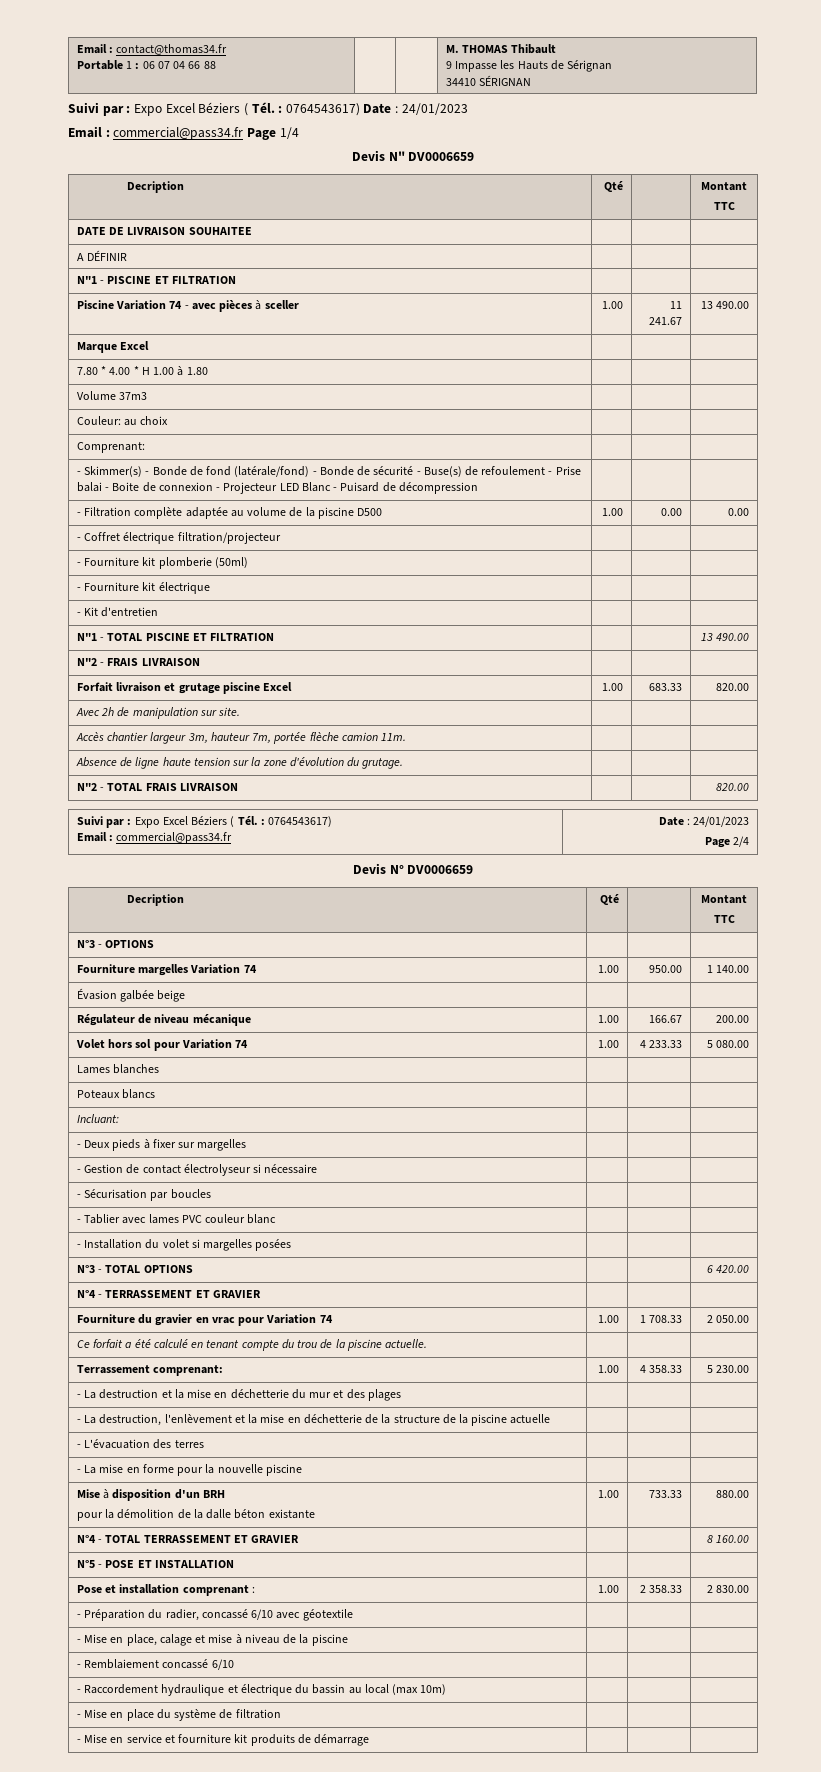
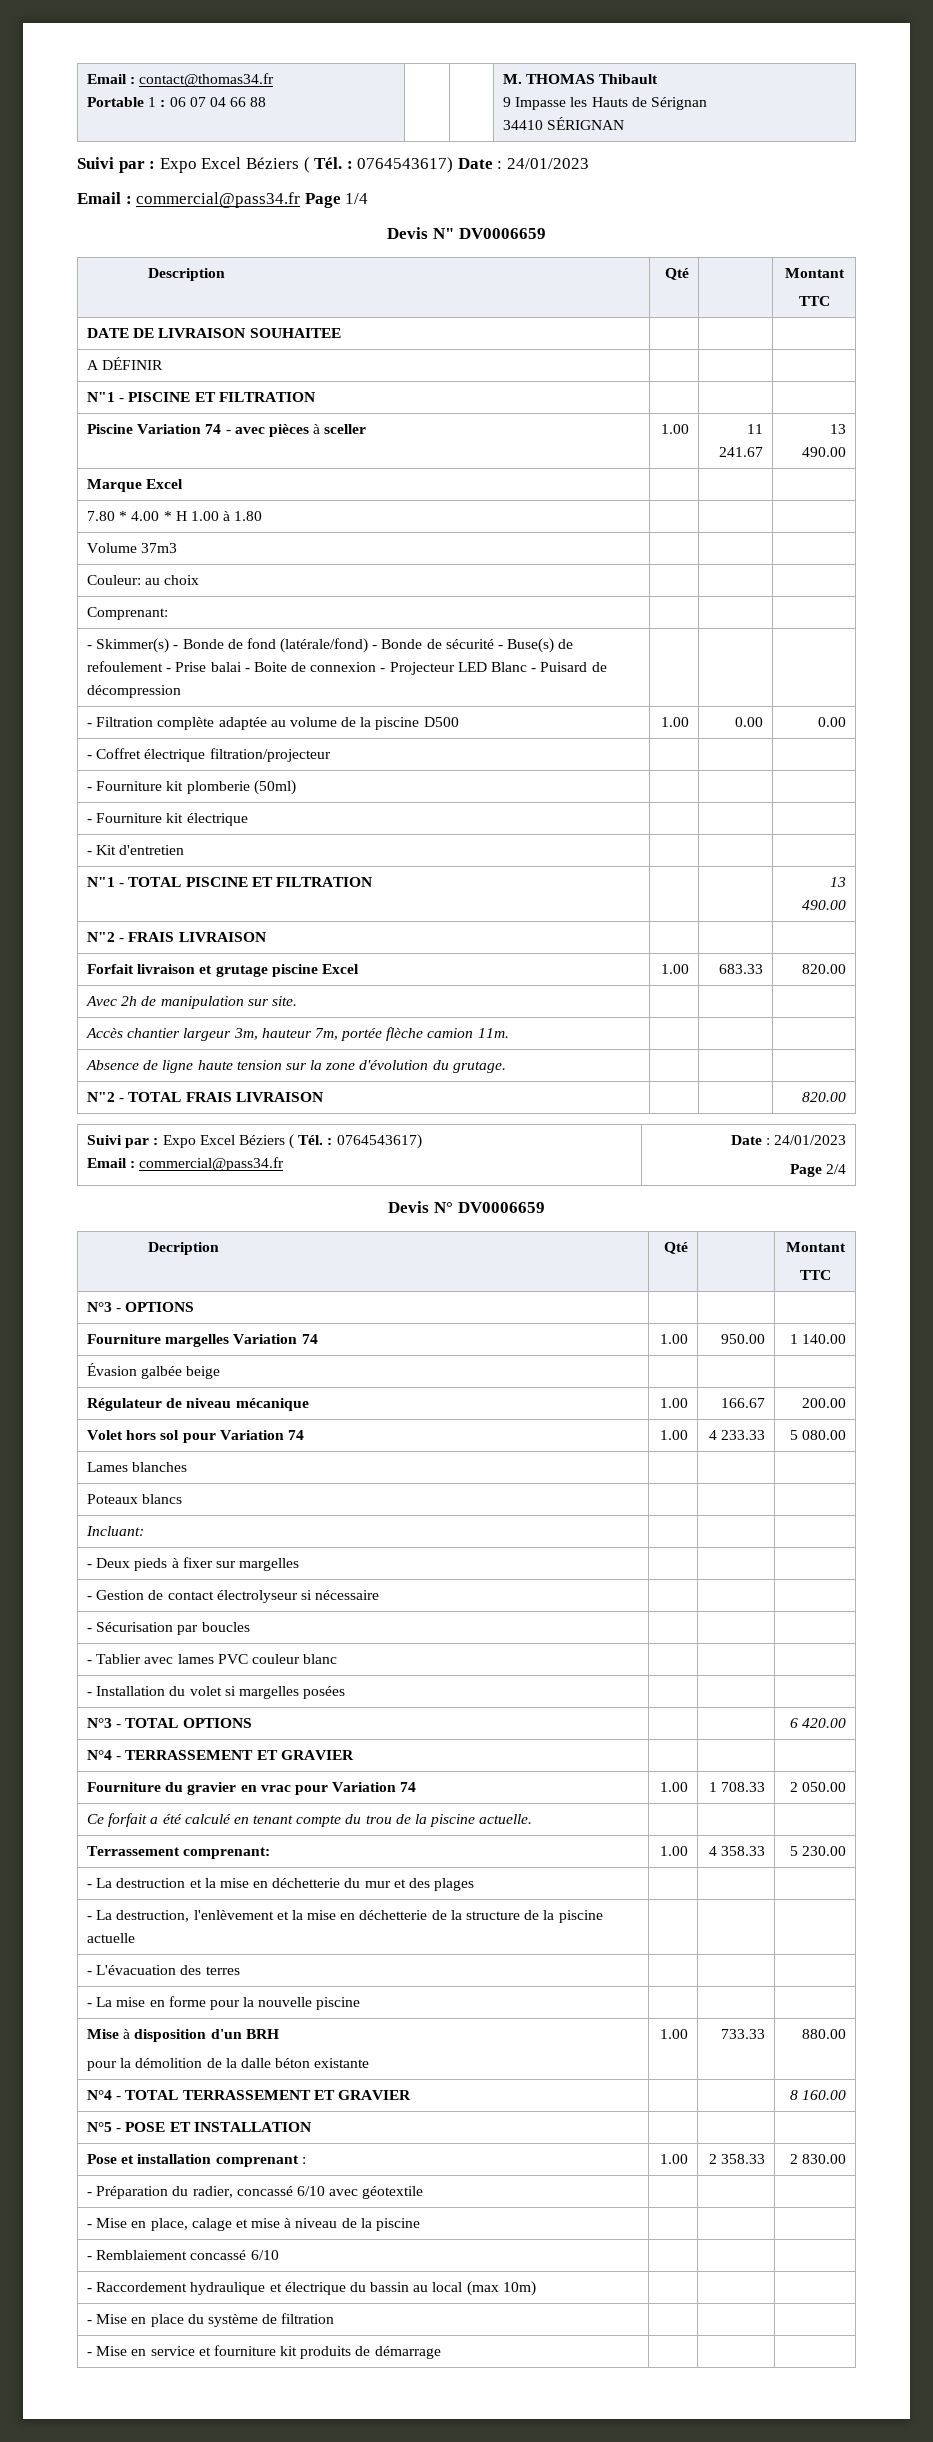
  Devis N" DV0006659
- Decription | Qté | | Montant
+ Description | Qté | | Montant

